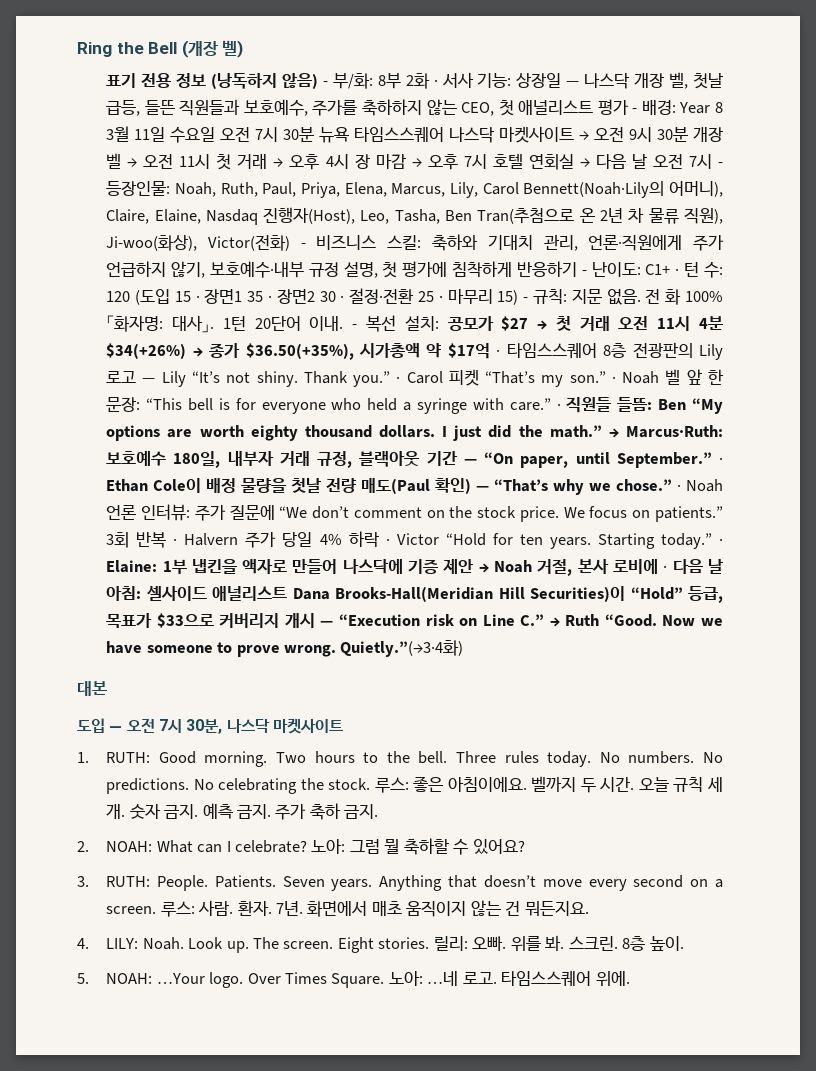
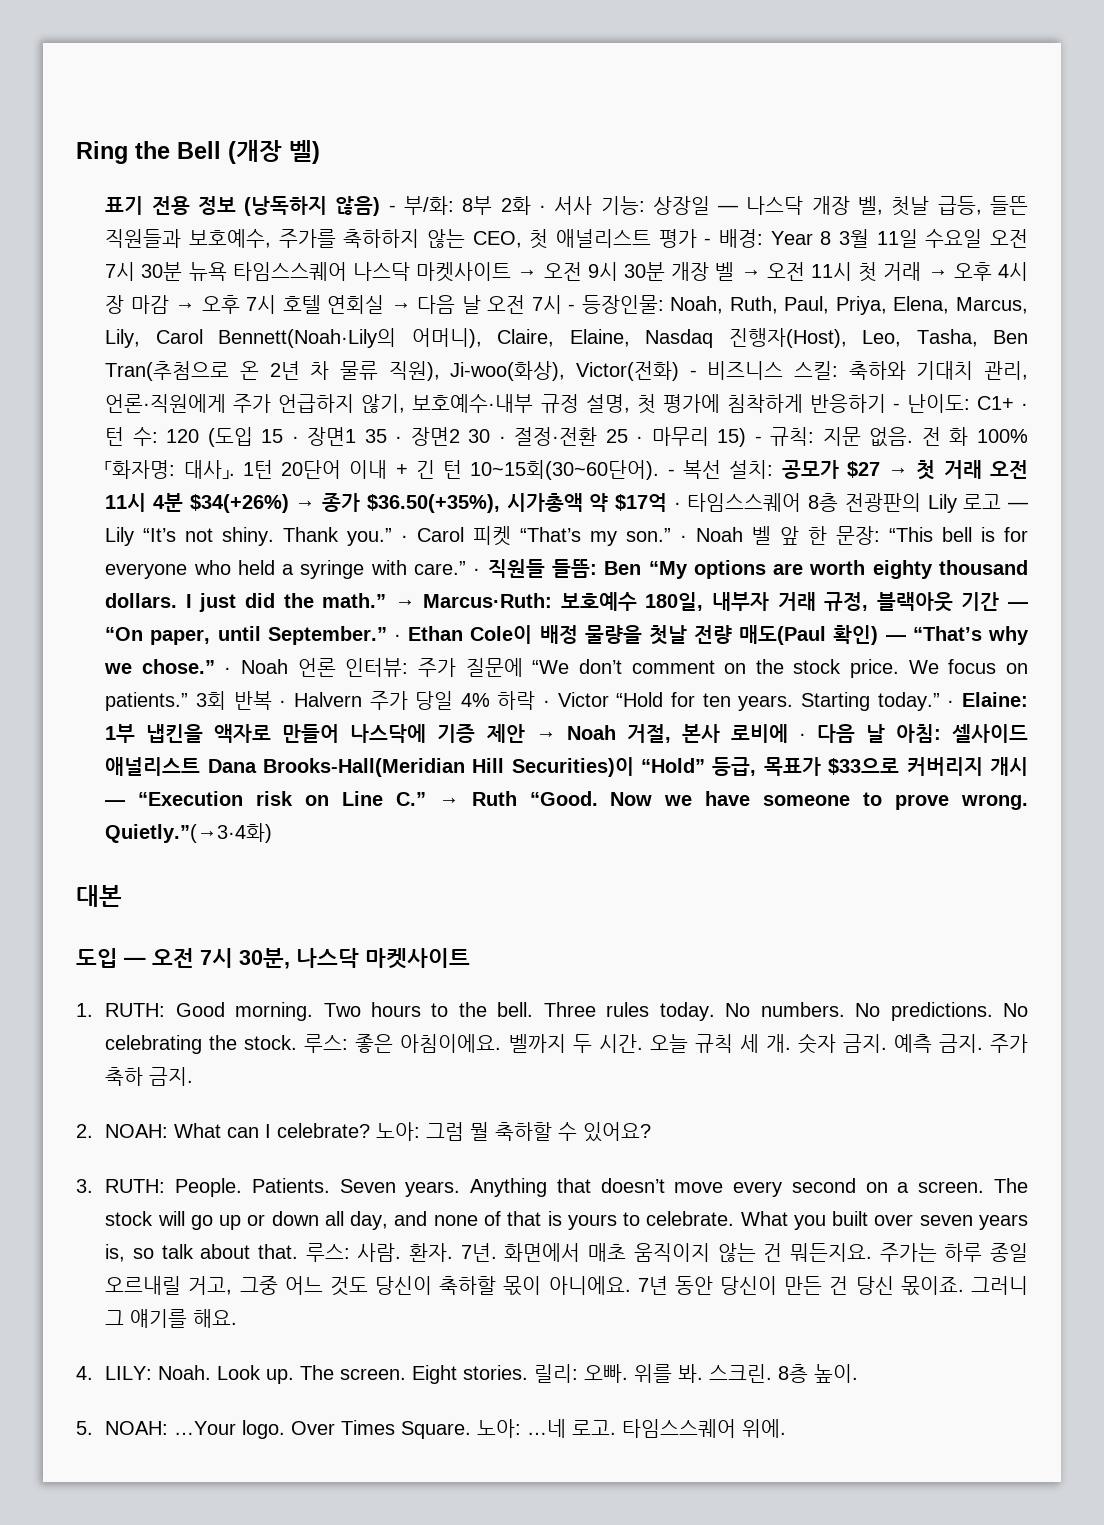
- 1턴 20단어 이내.
+ 1턴 20단어 이내 + 긴 턴 10~15회(30~60단어).
+ The stock will go up or down all day, and none of that is yours to celebrate. What you built over seven years is, so talk about that.
+ 주가는 하루 종일 오르내릴 거고, 그중 어느 것도 당신이 축하할 몫이 아니에요. 7년 동안 당신이 만든 건 당신 몫이죠. 그러니 그 얘기를 해요.

